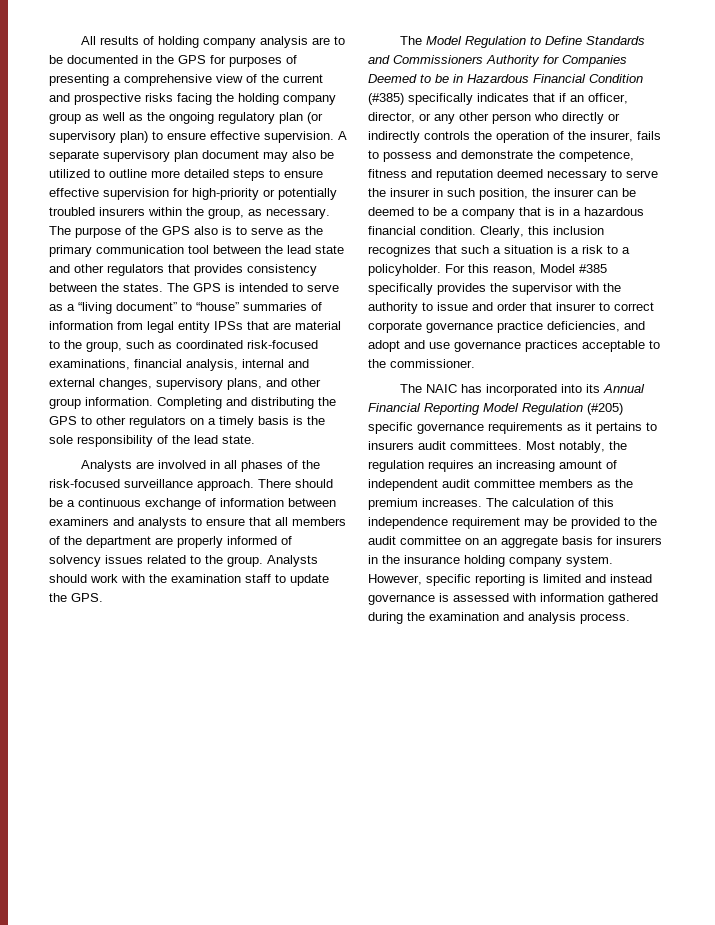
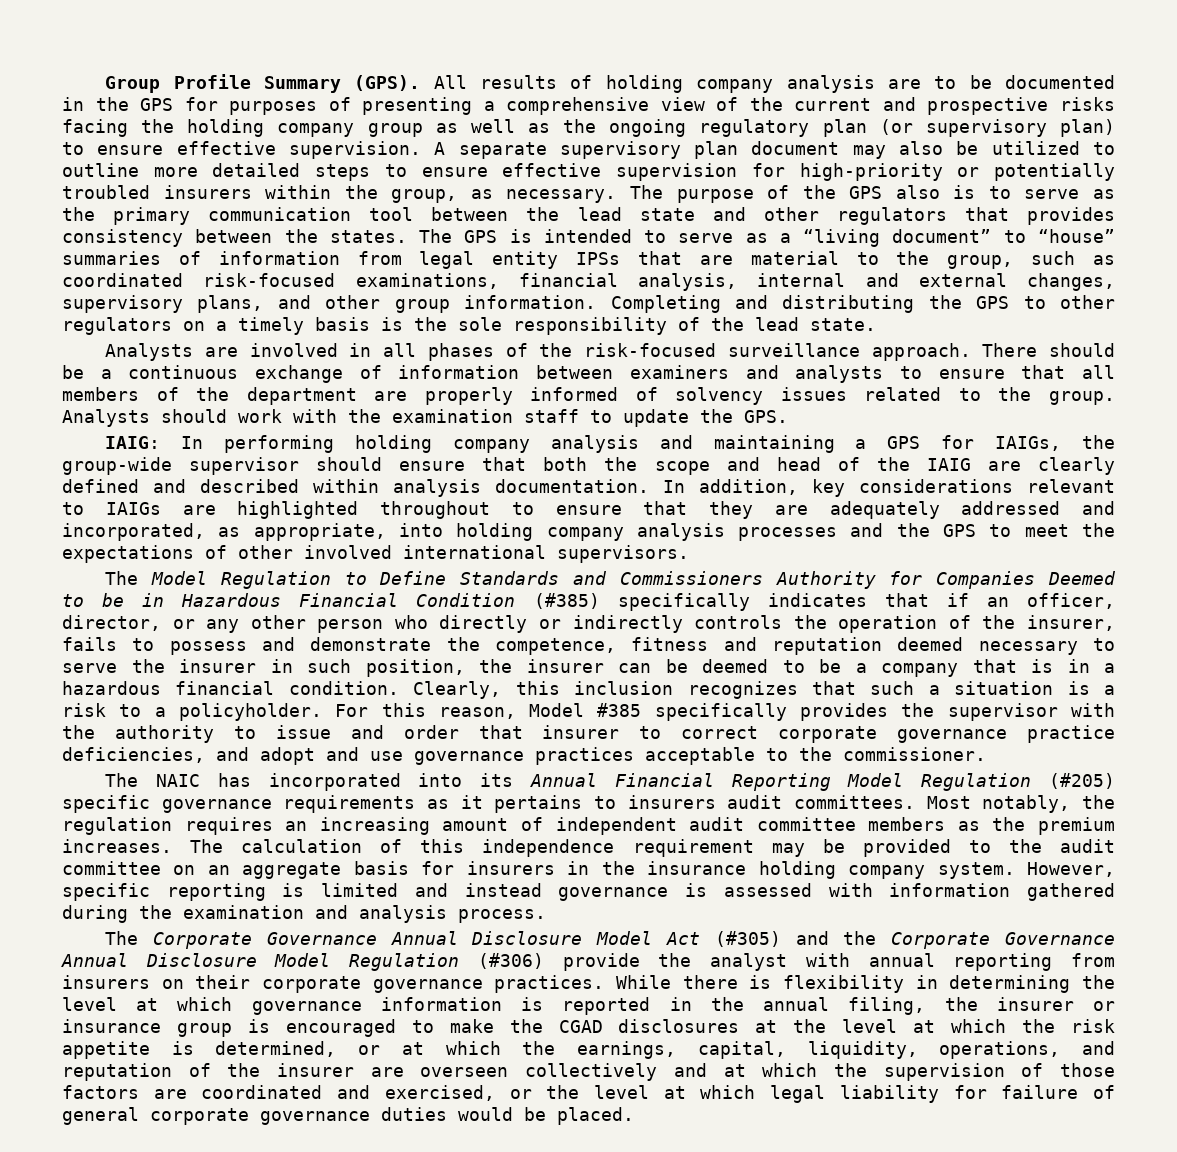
+ Group Profile Summary (GPS).
+ IAIG: In performing holding company analysis and maintaining a GPS for IAIGs, the group-wide supervisor should ensure that both the scope and head of the IAIG are clearly defined and described within analysis documentation. In addition, key considerations relevant to IAIGs are highlighted throughout to ensure that they are adequately addressed and incorporated, as appropriate, into holding company analysis processes and the GPS to meet the expectations of other involved international supervisors.
+ The Corporate Governance Annual Disclosure Model Act (#305) and the Corporate Governance Annual Disclosure Model Regulation (#306) provide the analyst with annual reporting from insurers on their corporate governance practices. While there is flexibility in determining the level at which governance information is reported in the annual filing, the insurer or insurance group is encouraged to make the CGAD disclosures at the level at which the risk appetite is determined, or at which the earnings, capital, liquidity, operations, and reputation of the insurer are overseen collectively and at which the supervision of those factors are coordinated and exercised, or the level at which legal liability for failure of general corporate governance duties would be placed.

